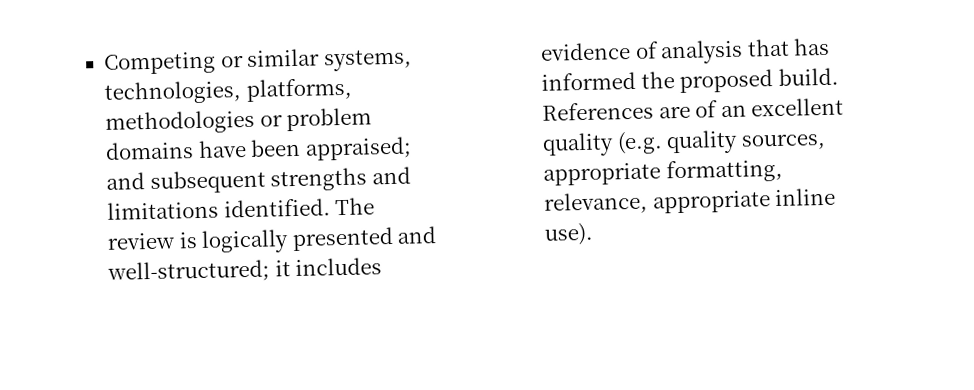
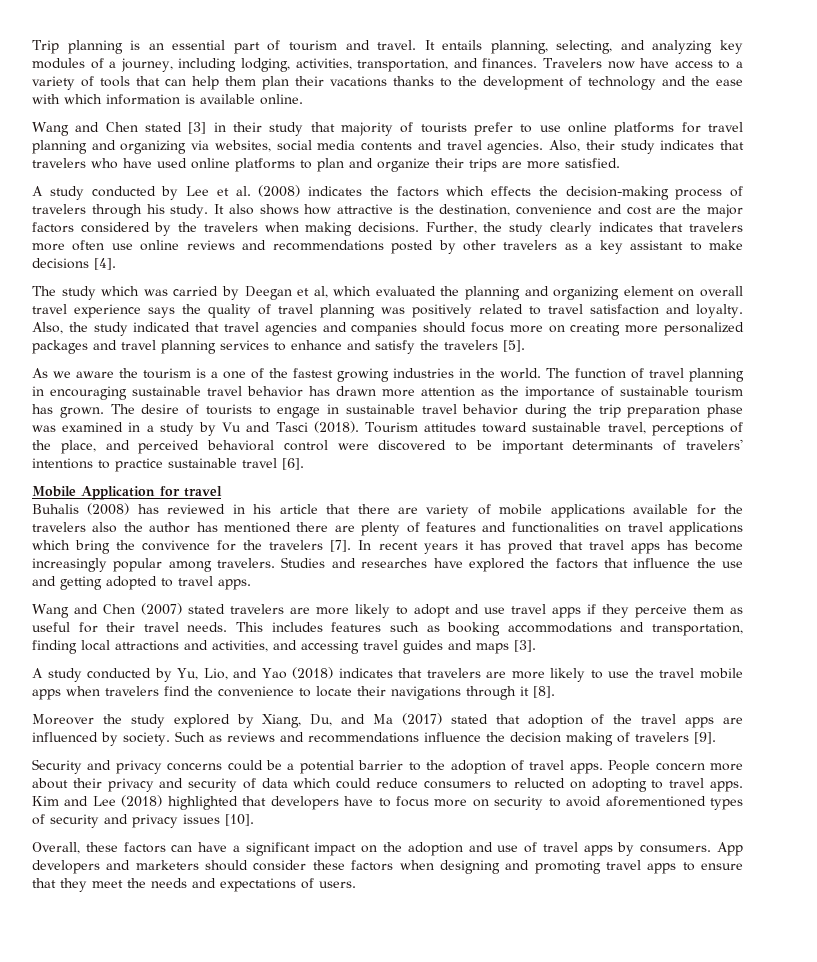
- Competing or similar systems, technologies, platforms, methodologies or problem domains have been appraised; and subsequent strengths and limitations identified. The review is logically presented and well-structured; it includes evidence of analysis that has informed the proposed build. References are of an excellent quality (e.g. quality sources, appropriate formatting, relevance, appropriate inline use).
+ Trip planning is an essential part of tourism and travel. It entails planning, selecting, and analyzing key modules of a journey, including lodging, activities, transportation, and finances. Travelers now have access to a variety of tools that can help them plan their vacations thanks to the development of technology and the ease with which information is available online.
+ Wang and Chen stated [3] in their study that majority of tourists prefer to use online platforms for travel planning and organizing via websites, social media contents and travel agencies. Also, their study indicates that travelers who have used online platforms to plan and organize their trips are more satisfied.
+ A study conducted by Lee et al. (2008) indicates the factors which effects the decision-making process of travelers through his study. It also shows how attractive is the destination, convenience and cost are the major factors considered by the travelers when making decisions. Further, the study clearly indicates that travelers more often use online reviews and recommendations posted by other travelers as a key assistant to make decisions [4].
+ The study which was carried by Deegan et al, which evaluated the planning and organizing element on overall travel experience says the quality of travel planning was positively related to travel satisfaction and loyalty. Also, the study indicated that travel agencies and companies should focus more on creating more personalized packages and travel planning services to enhance and satisfy the travelers [5].
+ As we aware the tourism is a one of the fastest growing industries in the world. The function of travel planning in encouraging sustainable travel behavior has drawn more attention as the importance of sustainable tourism has grown. The desire of tourists to engage in sustainable travel behavior during the trip preparation phase was examined in a study by Vu and Tasci (2018). Tourism attitudes toward sustainable travel, perceptions of the place, and perceived behavioral control were discovered to be important determinants of travelers' intentions to practice sustainable travel [6].
+ Mobile Application for travel
+ Buhalis (2008) has reviewed in his article that there are variety of mobile applications available for the travelers also the author has mentioned there are plenty of features and functionalities on travel applications which bring the convivence for the travelers [7]. In recent years it has proved that travel apps has become increasingly popular among travelers. Studies and researches have explored the factors that influence the use and getting adopted to travel apps.
+ Wang and Chen (2007) stated travelers are more likely to adopt and use travel apps if they perceive them as useful for their travel needs. This includes features such as booking accommodations and transportation, finding local attractions and activities, and accessing travel guides and maps [3].
+ A study conducted by Yu, Lio, and Yao (2018) indicates that travelers are more likely to use the travel mobile apps when travelers find the convenience to locate their navigations through it [8].
+ Moreover the study explored by Xiang, Du, and Ma (2017) stated that adoption of the travel apps are influenced by society. Such as reviews and recommendations influence the decision making of travelers [9].
+ Security and privacy concerns could be a potential barrier to the adoption of travel apps. People concern more about their privacy and security of data which could reduce consumers to relucted on adopting to travel apps. Kim and Lee (2018) highlighted that developers have to focus more on security to avoid aforementioned types of security and privacy issues [10].
+ Overall, these factors can have a significant impact on the adoption and use of travel apps by consumers. App developers and marketers should consider these factors when designing and promoting travel apps to ensure that they meet the needs and expectations of users.

